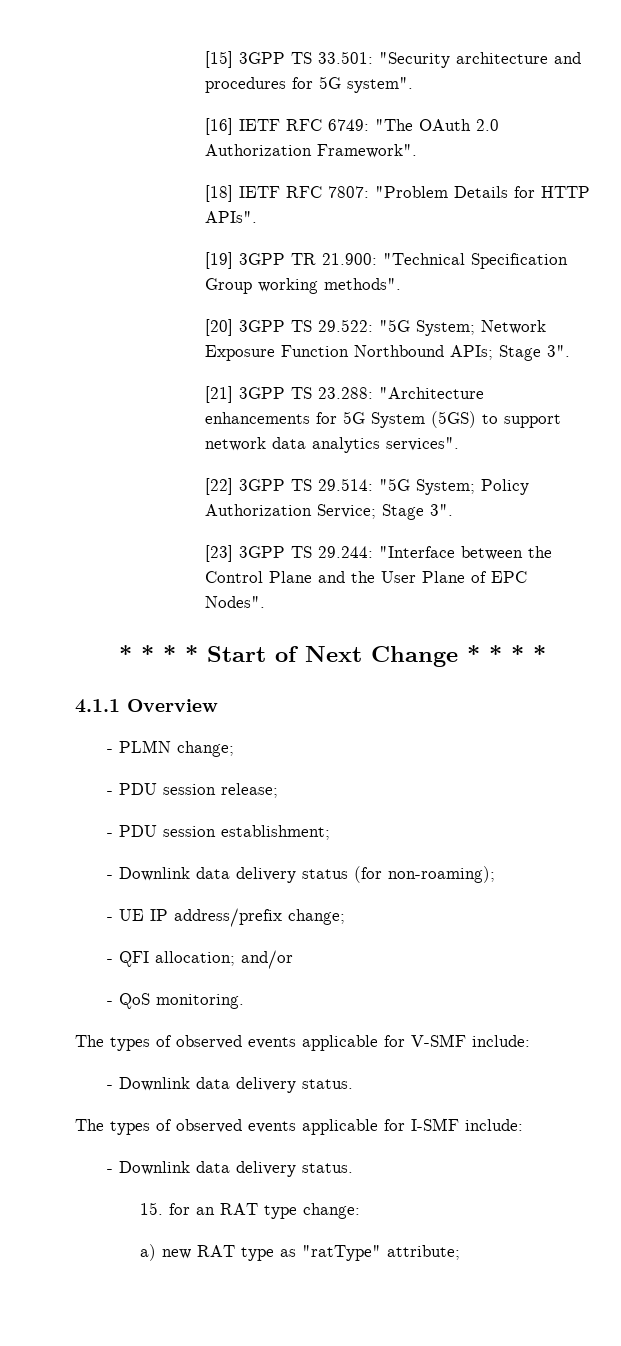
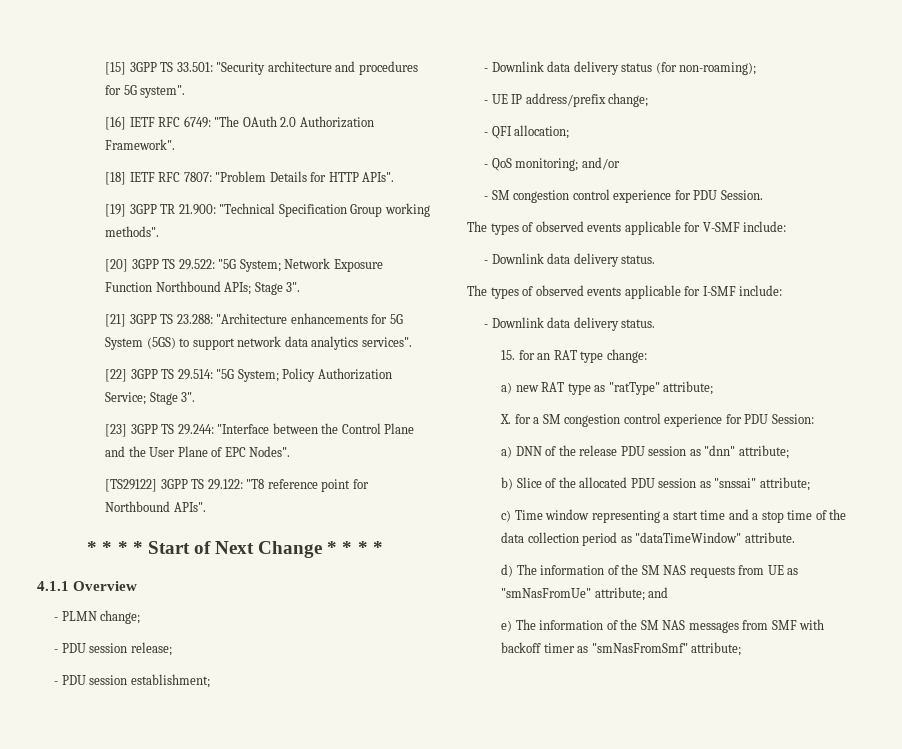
+ [TS29122] 3GPP TS 29.122: "T8 reference point for Northbound APIs".
- - QFI allocation; and/or
+ - QFI allocation;
+ - QoS monitoring; and/or
- - QoS monitoring.
+ - SM congestion control experience for PDU Session.
+ X. for a SM congestion control experience for PDU Session:
+ a) DNN of the release PDU session as "dnn" attribute;
+ b) Slice of the allocated PDU session as "snssai" attribute;
+ c) Time window representing a start time and a stop time of the data collection period as "dataTimeWindow" attribute.
+ d) The information of the SM NAS requests from UE as "smNasFromUe" attribute; and
+ e) The information of the SM NAS messages from SMF with backoff timer as "smNasFromSmf" attribute;

